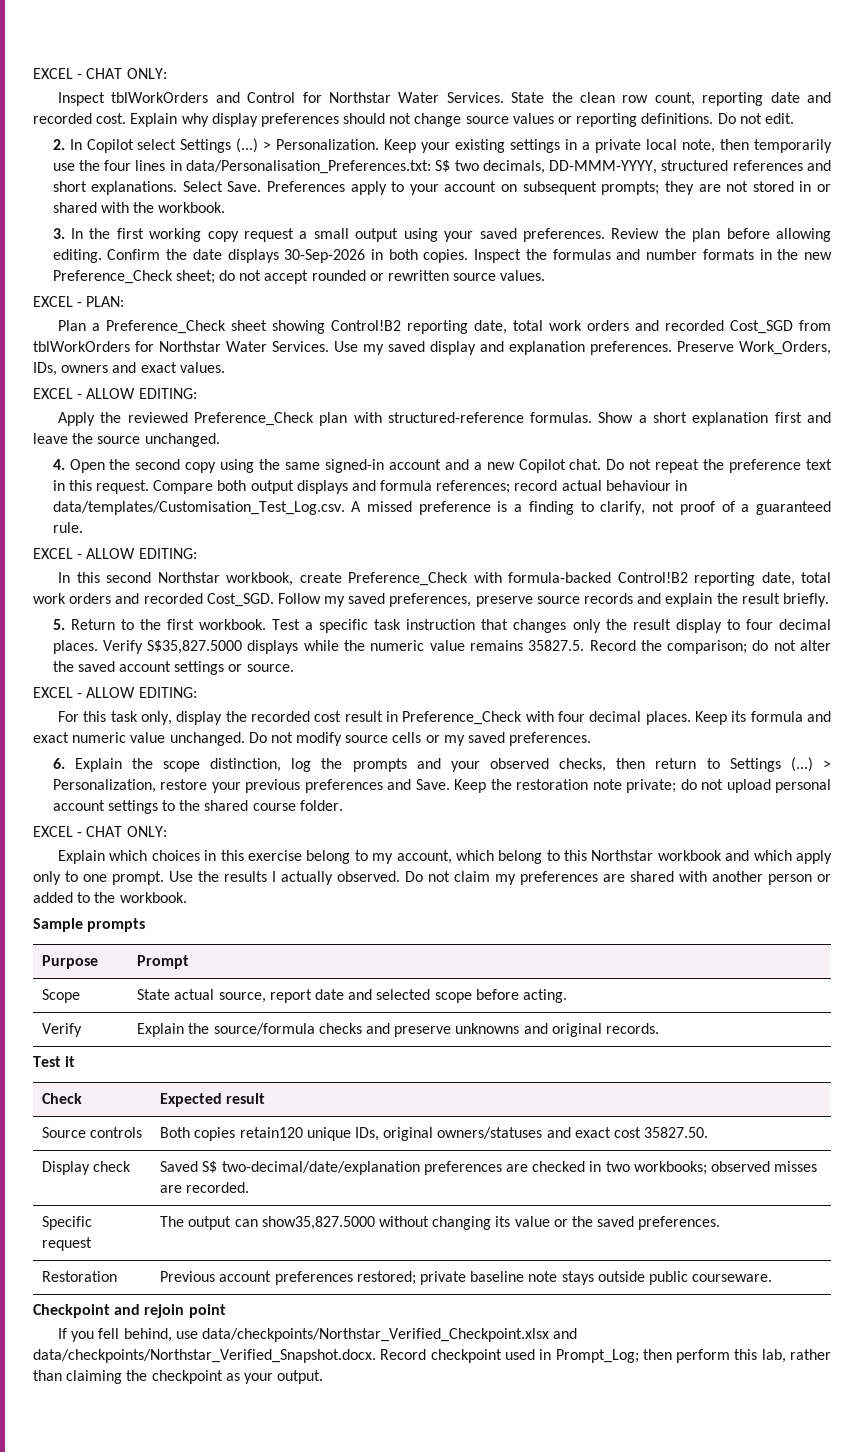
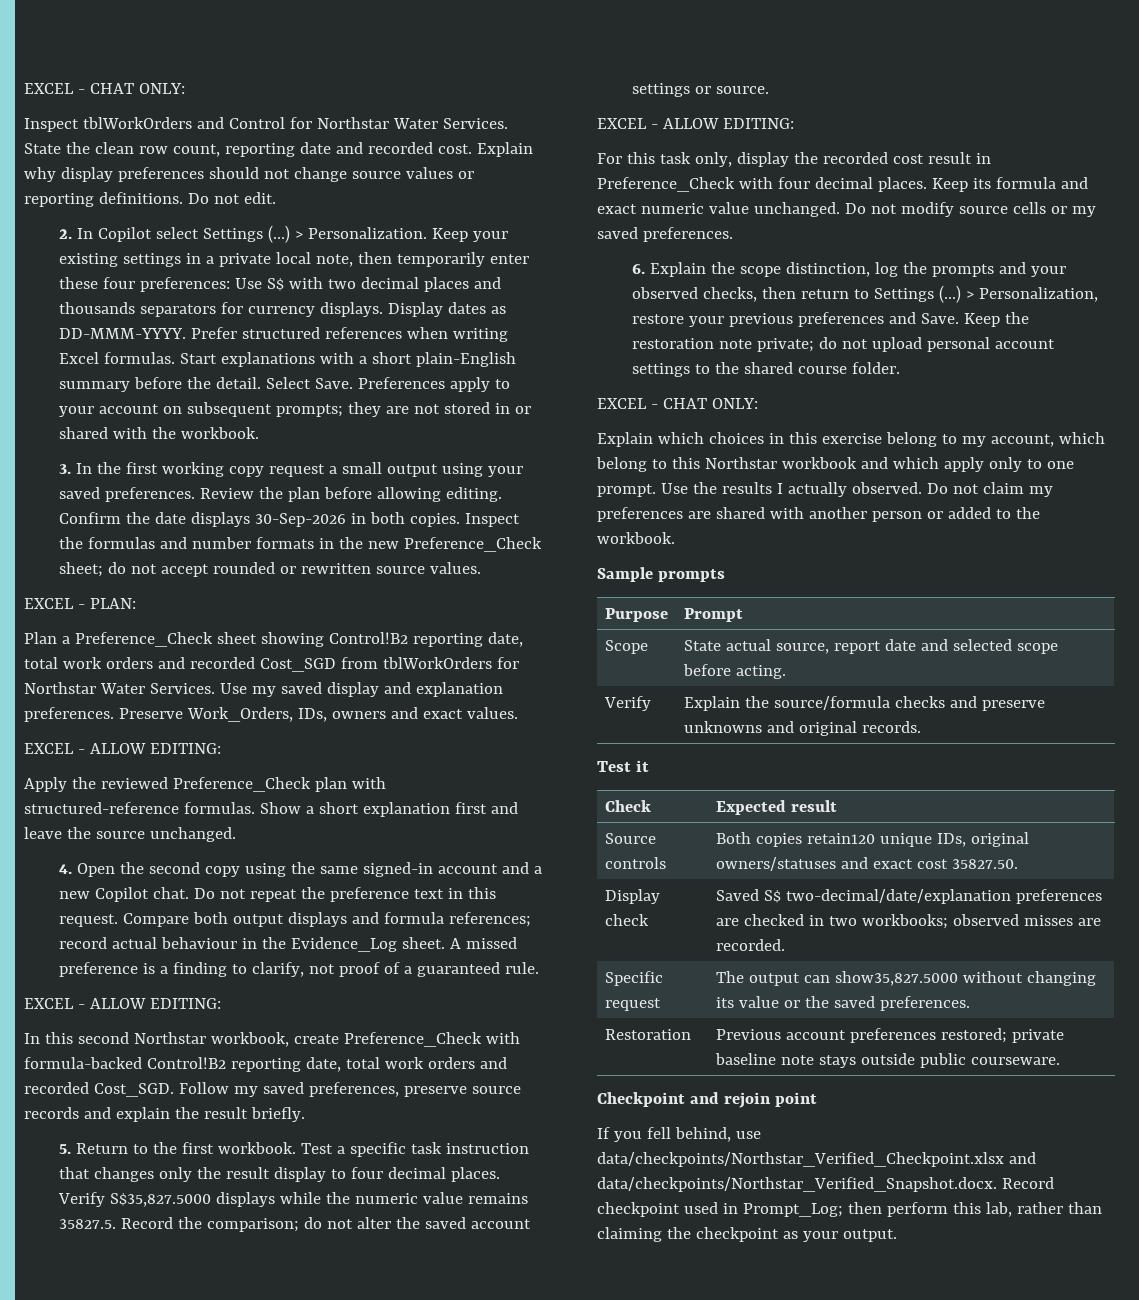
- Keep your existing settings in a private local note, then temporarily use the four lines in data/Personalisation_Preferences.txt: S$ two decimals, DD-MMM-YYYY, structured references and short explanations.
+ Keep your existing settings in a private local note, then temporarily enter these four preferences: Use S$ with two decimal places and thousands separators for currency displays. Display dates as DD-MMM-YYYY. Prefer structured references when writing Excel formulas. Start explanations with a short plain-English summary before the detail.
- Compare both output displays and formula references; record actual behaviour in data/templates/Customisation_Test_Log.csv. A missed preference is a finding to clarify, not proof of a guaranteed rule.
+ Compare both output displays and formula references; record actual behaviour in the Evidence_Log sheet. A missed preference is a finding to clarify, not proof of a guaranteed rule.

